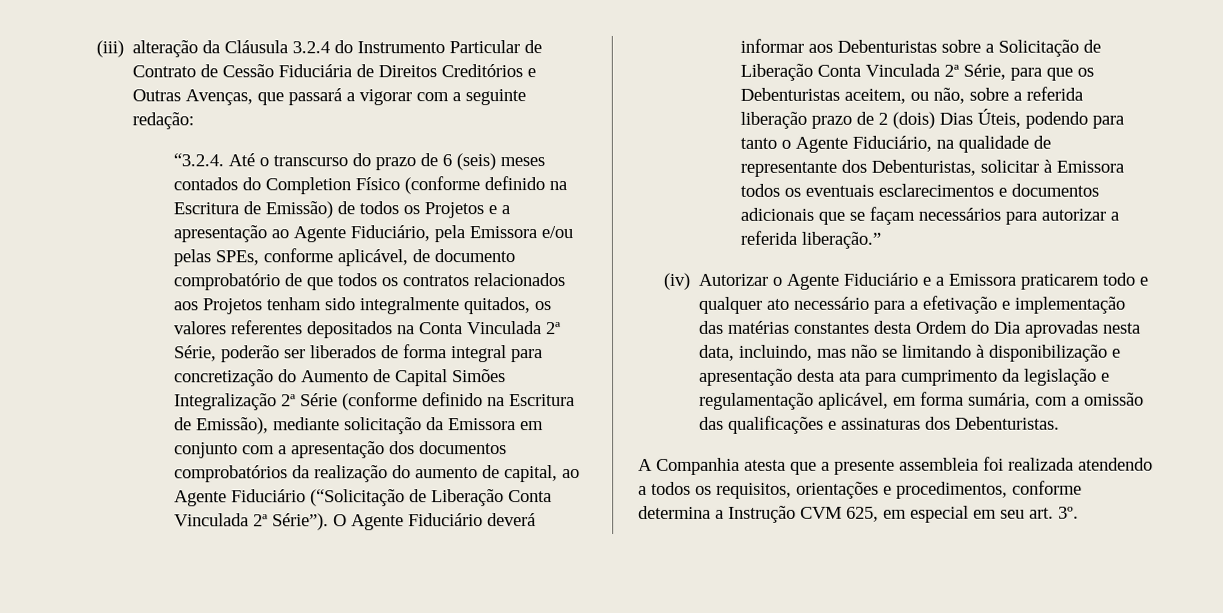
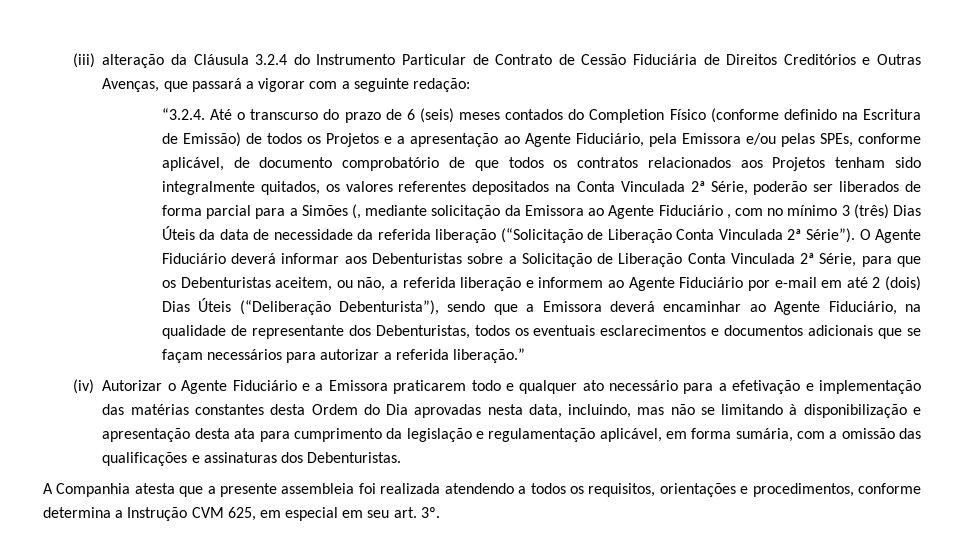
- “3.2.4. Até o transcurso do prazo de 6 (seis) meses contados do Completion Físico (conforme definido na Escritura de Emissão) de todos os Projetos e a apresentação ao Agente Fiduciário, pela Emissora e/ou pelas SPEs, conforme aplicável, de documento comprobatório de que todos os contratos relacionados aos Projetos tenham sido integralmente quitados, os valores referentes depositados na Conta Vinculada 2ª Série, poderão ser liberados de forma integral para concretização do Aumento de Capital Simões Integralização 2ª Série (conforme definido na Escritura de Emissão), mediante solicitação da Emissora em conjunto com a apresentação dos documentos comprobatórios da realização do aumento de capital, ao Agente Fiduciário (“Solicitação de Liberação Conta Vinculada 2ª Série”).
+ “3.2.4. Até o transcurso do prazo de 6 (seis) meses contados do Completion Físico (conforme definido na Escritura de Emissão) de todos os Projetos e a apresentação ao Agente Fiduciário, pela Emissora e/ou pelas SPEs, conforme aplicável, de documento comprobatório de que todos os contratos relacionados aos Projetos tenham sido integralmente quitados, os valores referentes depositados na Conta Vinculada 2ª Série, poderão ser liberados de forma parcial para a Simões (, mediante solicitação da Emissora ao Agente Fiduciário , com no mínimo 3 (três) Dias Úteis da data de necessidade da referida liberação (“Solicitação de Liberação Conta Vinculada 2ª Série”).
- O Agente Fiduciário deverá informar aos Debenturistas sobre a Solicitação de Liberação Conta Vinculada 2ª Série, para que os Debenturistas aceitem, ou não, sobre a referida liberação prazo de 2 (dois) Dias Úteis, podendo para tanto o Agente Fiduciário, na qualidade de representante dos Debenturistas, solicitar à Emissora todos os eventuais esclarecimentos e documentos adicionais que se façam necessários para autorizar a referida liberação.”
+ O Agente Fiduciário deverá informar aos Debenturistas sobre a Solicitação de Liberação Conta Vinculada 2ª Série, para que os Debenturistas aceitem, ou não, a referida liberação e informem ao Agente Fiduciário por e-mail em até 2 (dois) Dias Úteis (“Deliberação Debenturista”), sendo que a Emissora deverá encaminhar ao Agente Fiduciário, na qualidade de representante dos Debenturistas, todos os eventuais esclarecimentos e documentos adicionais que se façam necessários para autorizar a referida liberação.”

